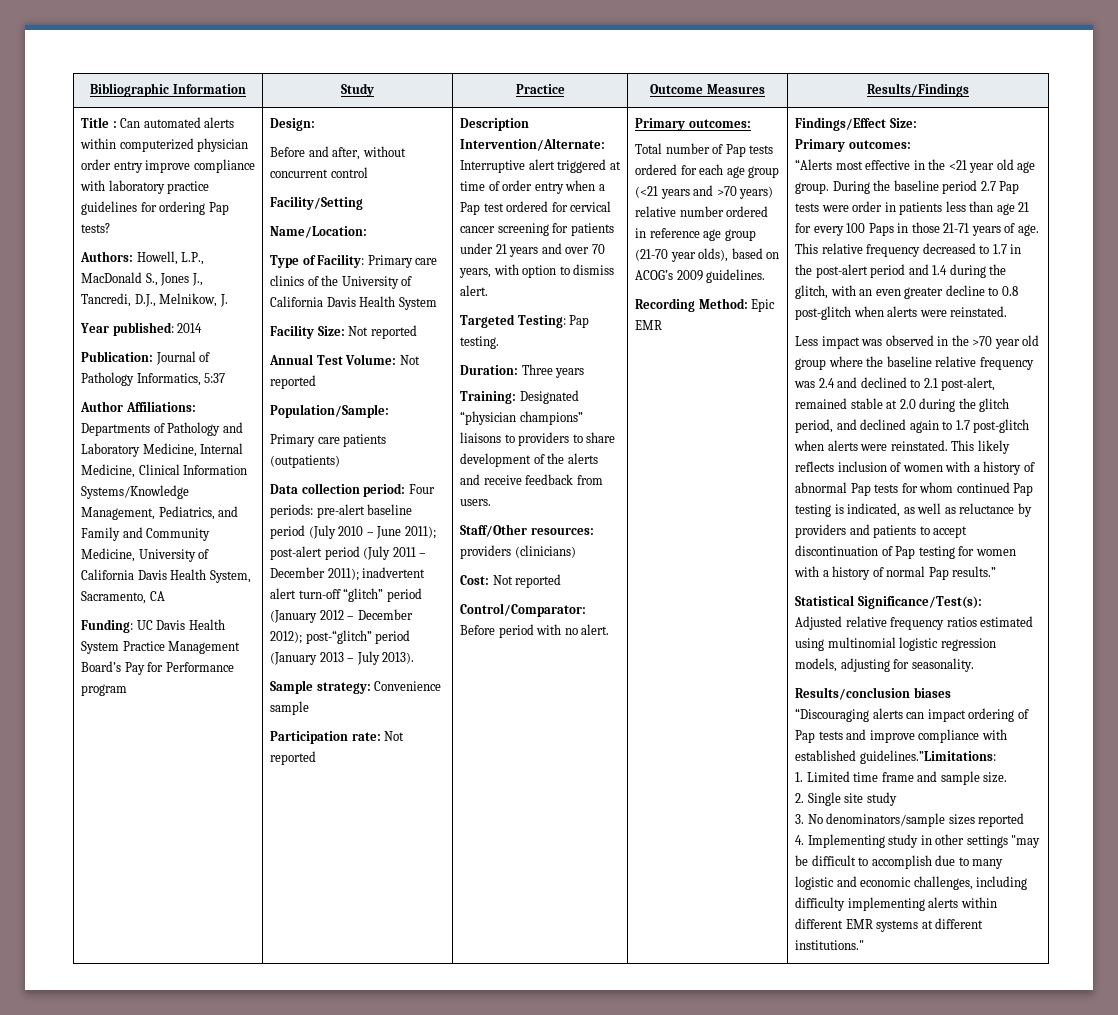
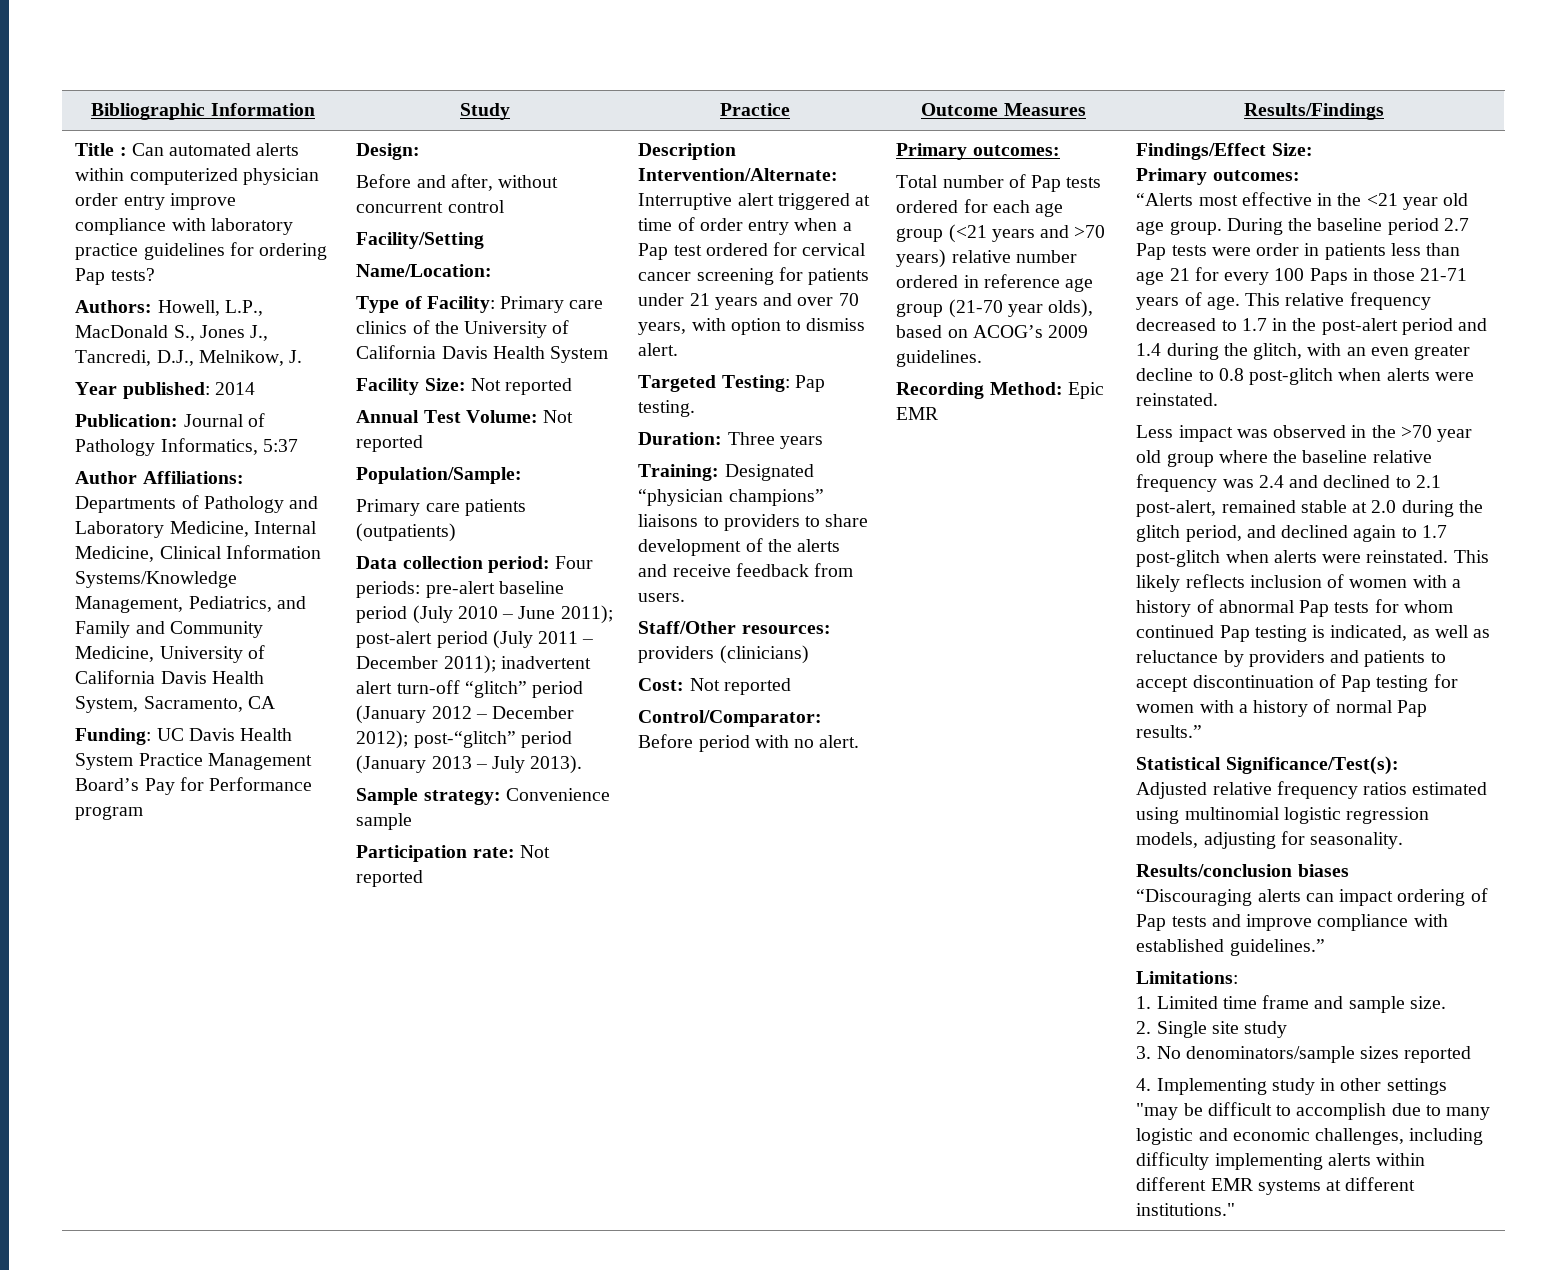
- “Discouraging alerts can impact ordering of Pap tests and improve compliance with established guidelines.”Limitations:
+ “Discouraging alerts can impact ordering of Pap tests and improve compliance with established guidelines.”
+ Limitations:

